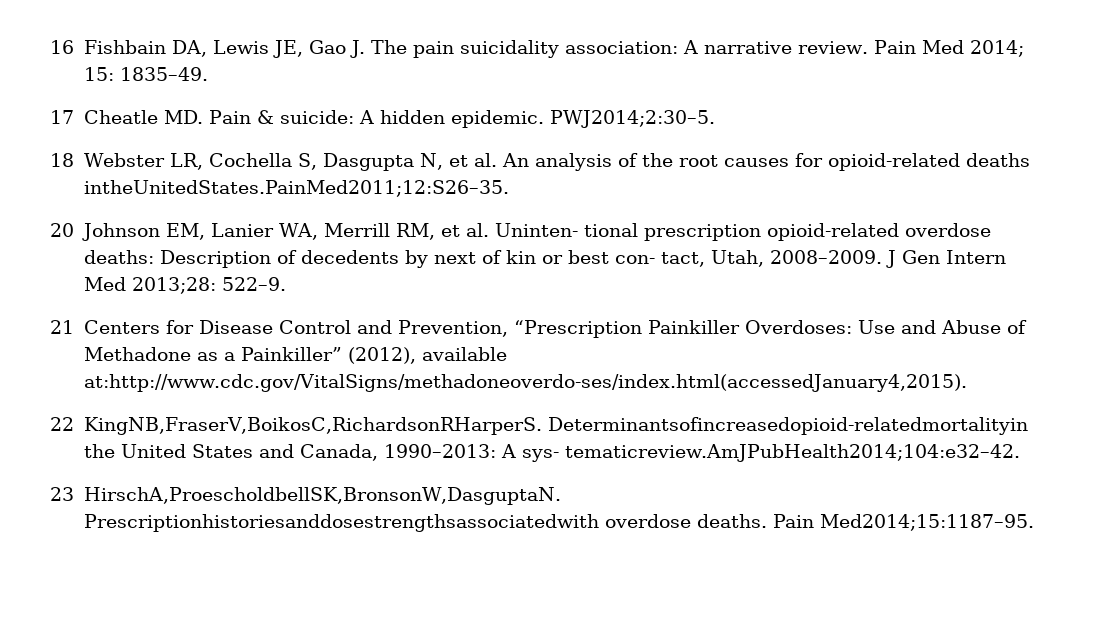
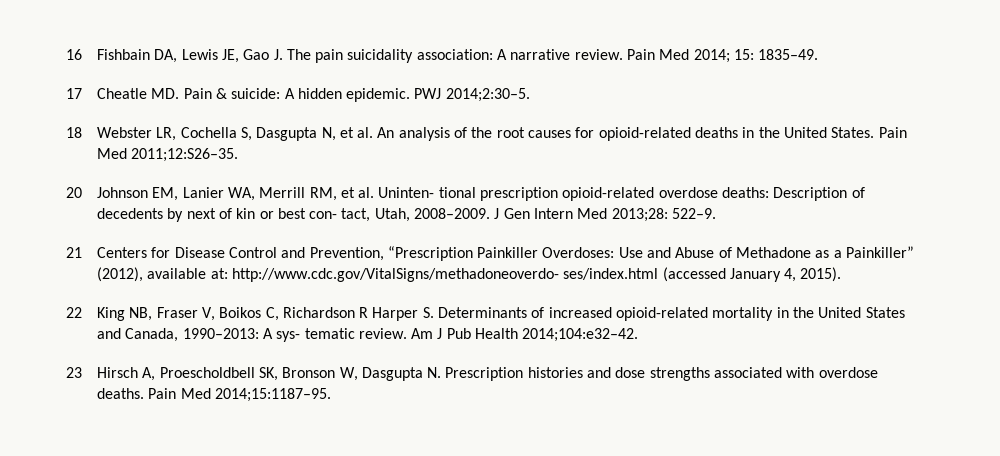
- PWJ2014;2:30–5.
+ PWJ 2014;2:30–5.
- 18 Webster LR, Cochella S, Dasgupta N, et al. An analysis of the root causes for opioid-related deaths intheUnitedStates.PainMed2011;12:S26–35.
+ 18 Webster LR, Cochella S, Dasgupta N, et al. An analysis of the root causes for opioid-related deaths in the United States. Pain Med 2011;12:S26–35.
- 21 Centers for Disease Control and Prevention, “Prescription Painkiller Overdoses: Use and Abuse of Methadone as a Painkiller” (2012), available at:http://www.cdc.gov/VitalSigns/methadoneoverdo-ses/index.html(accessedJanuary4,2015).
- 22 KingNB,FraserV,BoikosC,RichardsonRHarperS. Determinantsofincreasedopioid-relatedmortalityin the United States and Canada, 1990–2013: A sys- tematicreview.AmJPubHealth2014;104:e32–42.
- 23 HirschA,ProescholdbellSK,BronsonW,DasguptaN. Prescriptionhistoriesanddosestrengthsassociatedwith overdose deaths.
+ 21 Centers for Disease Control and Prevention, “Prescription Painkiller Overdoses: Use and Abuse of Methadone as a Painkiller” (2012), available at: http://www.cdc.gov/VitalSigns/methadoneoverdo- ses/index.html (accessed January 4, 2015).
+ 22 King NB, Fraser V, Boikos C, Richardson R Harper S. Determinants of increased opioid-related mortality in the United States and Canada, 1990–2013: A sys- tematic review. Am J Pub Health 2014;104:e32–42.
+ 23 Hirsch A, Proescholdbell SK, Bronson W, Dasgupta N. Prescription histories and dose strengths associated with overdose deaths.
- Pain Med2014;15:1187–95.
+ Pain Med 2014;15:1187–95.

